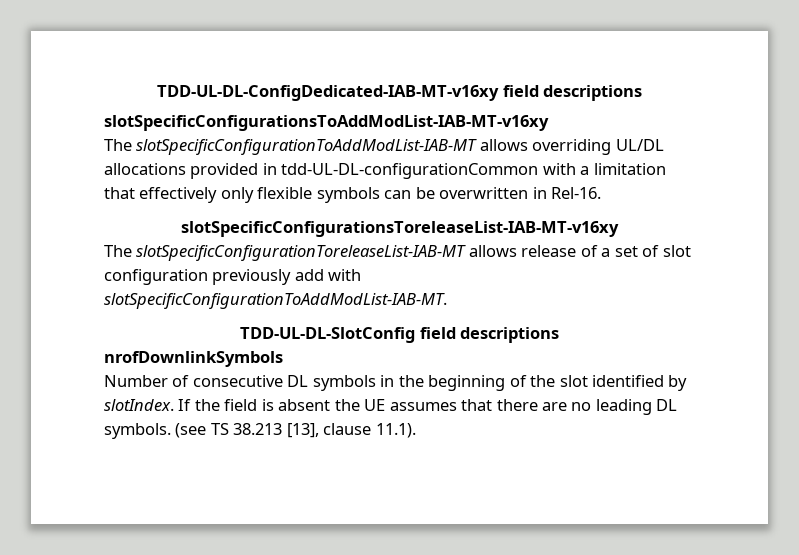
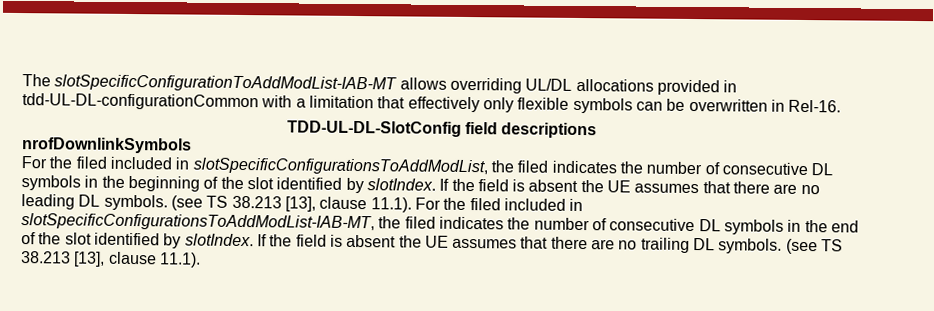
- TDD-UL-DL-ConfigDedicated-IAB-MT-v16xy field descriptions
- slotSpecificConfigurationsToAddModList-IAB-MT-v16xy
- slotSpecificConfigurationsToreleaseList-IAB-MT-v16xy
- The slotSpecificConfigurationToreleaseList-IAB-MT allows release of a set of slot configuration previously add with slotSpecificConfigurationToAddModList-IAB-MT.
  TDD-UL-DL-SlotConfig field descriptions
  nrofDownlinkSymbols
- Number of consecutive DL symbols in the beginning of the slot identified by slotIndex.
+ For the filed included in slotSpecificConfigurationsToAddModList, the filed indicates the number of consecutive DL symbols in the beginning of the slot identified by slotIndex.
- (see TS 38.213 [13], clause 11.1).
+ (see TS 38.213 [13], clause 11.1). For the filed included in slotSpecificConfigurationsToAddModList-IAB-MT, the filed indicates the number of consecutive DL symbols in the end of the slot identified by slotIndex. If the field is absent the UE assumes that there are no trailing DL symbols. (see TS 38.213 [13], clause 11.1).

